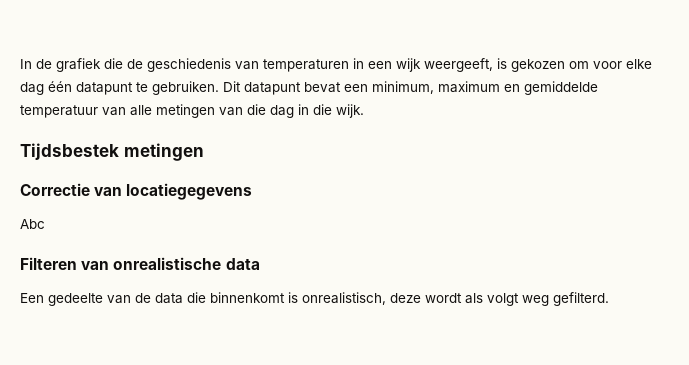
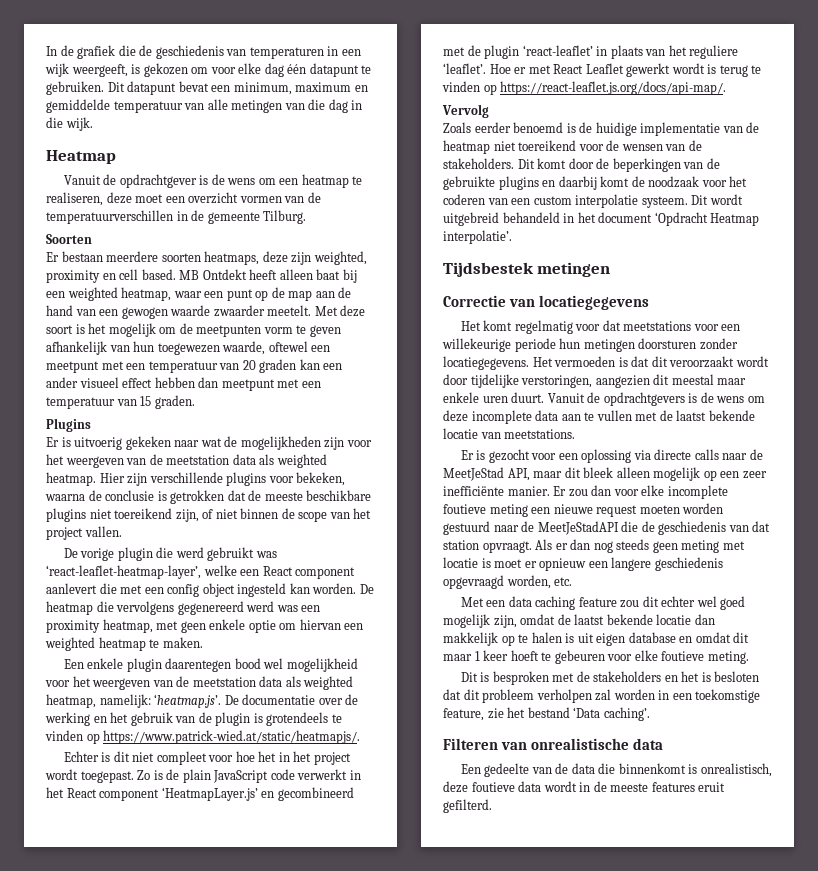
  Dit datapunt bevat een minimum, maximum en gemiddelde temperatuur van alle metingen van die dag in die wijk.
+ Heatmap
+ Vanuit de opdrachtgever is de wens om een heatmap te realiseren, deze moet een overzicht vormen van de temperatuurverschillen in de gemeente Tilburg.
+ Soorten
+ Er bestaan meerdere soorten heatmaps, deze zijn weighted, proximity en cell based. MB Ontdekt heeft alleen baat bij een weighted heatmap, waar een punt op de map aan de hand van een gewogen waarde zwaarder meetelt. Met deze soort is het mogelijk om de meetpunten vorm te geven afhankelijk van hun toegewezen waarde, oftewel een meetpunt met een temperatuur van 20 graden kan een ander visueel effect hebben dan meetpunt met een temperatuur van 15 graden.
+ Plugins
+ Er is uitvoerig gekeken naar wat de mogelijkheden zijn voor het weergeven van de meetstation data als weighted heatmap. Hier zijn verschillende plugins voor bekeken, waarna de conclusie is getrokken dat de meeste beschikbare plugins niet toereikend zijn, of niet binnen de scope van het project vallen.
+ De vorige plugin die werd gebruikt was ‘react-leaflet-heatmap-layer’, welke een React component aanlevert die met een config object ingesteld kan worden. De heatmap die vervolgens gegenereerd werd was een proximity heatmap, met geen enkele optie om hiervan een weighted heatmap te maken.
+ Een enkele plugin daarentegen bood wel mogelijkheid voor het weergeven van de meetstation data als weighted heatmap, namelijk: ‘heatmap.js’. De documentatie over de werking en het gebruik van de plugin is grotendeels te vinden op https://www.patrick-wied.at/static/heatmapjs/.
+ Echter is dit niet compleet voor hoe het in het project wordt toegepast. Zo is de plain JavaScript code verwerkt in het React component ‘HeatmapLayer.js’ en gecombineerd met de plugin ‘react-leaflet’ in plaats van het reguliere ‘leaflet’. Hoe er met React Leaflet gewerkt wordt is terug te vinden op https://react-leaflet.js.org/docs/api-map/.
+ Vervolg
+ Zoals eerder benoemd is de huidige implementatie van de heatmap niet toereikend voor de wensen van de stakeholders. Dit komt door de beperkingen van de gebruikte plugins en daarbij komt de noodzaak voor het coderen van een custom interpolatie systeem. Dit wordt uitgebreid behandeld in het document ‘Opdracht Heatmap interpolatie’.
- Abc
+ Het komt regelmatig voor dat meetstations voor een willekeurige periode hun metingen doorsturen zonder locatiegegevens. Het vermoeden is dat dit veroorzaakt wordt door tijdelijke verstoringen, aangezien dit meestal maar enkele uren duurt. Vanuit de opdrachtgevers is de wens om deze incomplete data aan te vullen met de laatst bekende locatie van meetstations.
+ Er is gezocht voor een oplossing via directe calls naar de MeetJeStad API, maar dit bleek alleen mogelijk op een zeer inefficiënte manier. Er zou dan voor elke incomplete foutieve meting een nieuwe request moeten worden gestuurd naar de MeetJeStadAPI die de geschiedenis van dat station opvraagt. Als er dan nog steeds geen meting met locatie is moet er opnieuw een langere geschiedenis opgevraagd worden, etc.
+ Met een data caching feature zou dit echter wel goed mogelijk zijn, omdat de laatst bekende locatie dan makkelijk op te halen is uit eigen database en omdat dit maar 1 keer hoeft te gebeuren voor elke foutieve meting.
+ Dit is besproken met de stakeholders en het is besloten dat dit probleem verholpen zal worden in een toekomstige feature, zie het bestand ‘Data caching’.
- Een gedeelte van de data die binnenkomt is onrealistisch, deze wordt als volgt weg gefilterd.
+ Een gedeelte van de data die binnenkomt is onrealistisch, deze foutieve data wordt in de meeste features eruit gefilterd.

